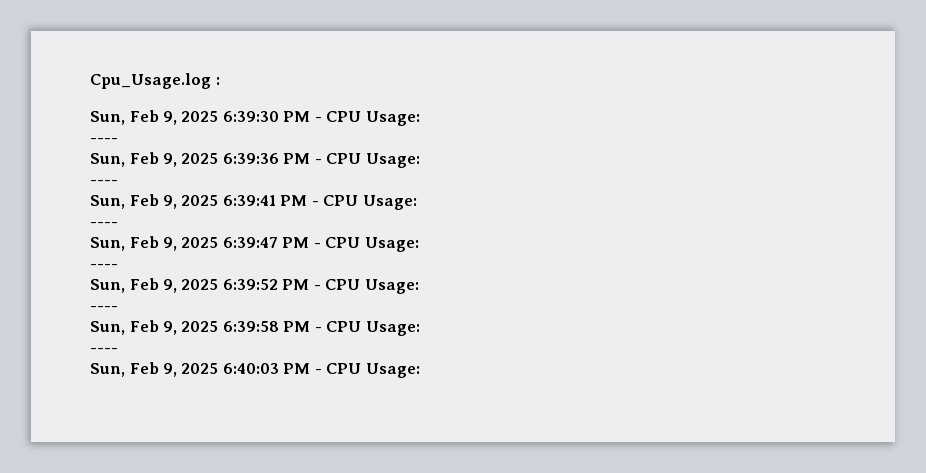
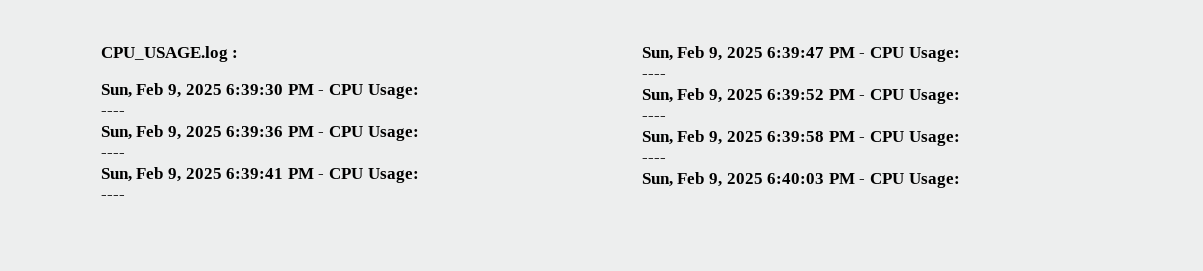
- Cpu_Usage.log :
+ CPU_USAGE.log :

